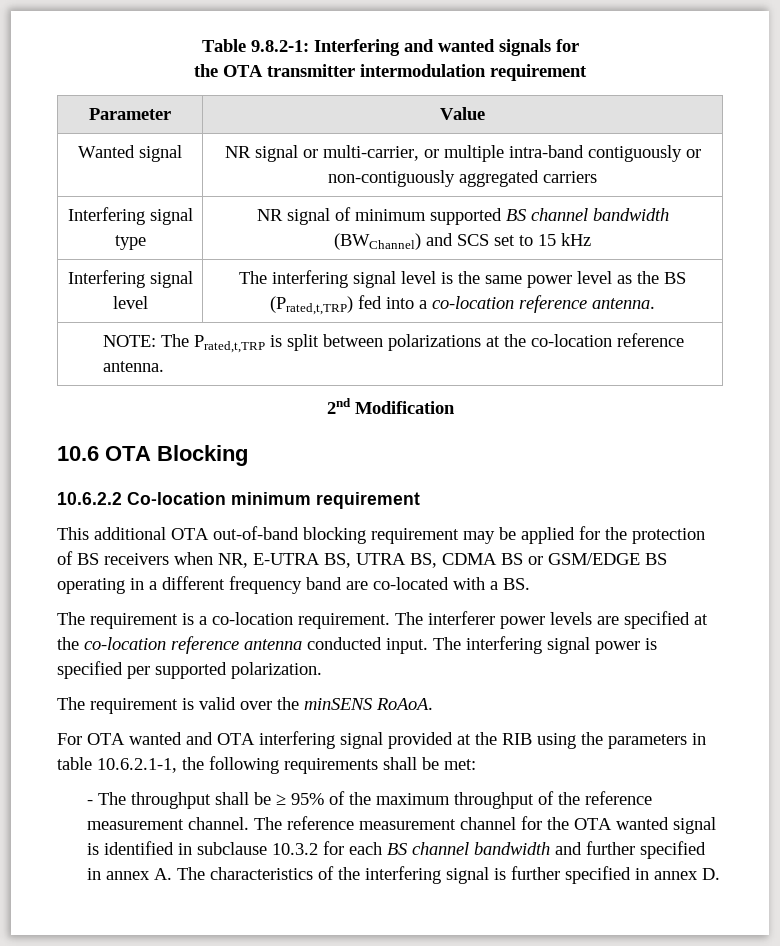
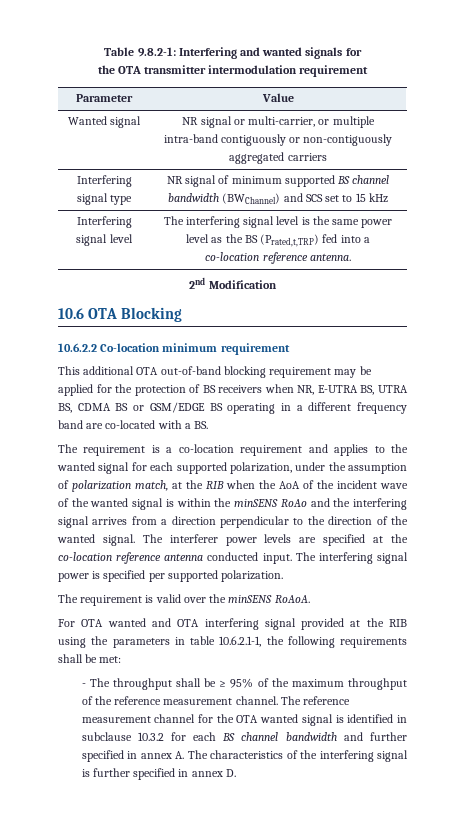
- NOTE: The Prated,t,TRP is split between polarizations at the co-location reference antenna.
- The requirement is a co-location requirement.
+ The requirement is a co-location requirement and applies to the wanted signal for each supported polarization, under the assumption of polarization match, at the RIB when the AoA of the incident wave of the wanted signal is within the minSENS RoAo and the interfering signal arrives from a direction perpendicular to the direction of the wanted signal.

